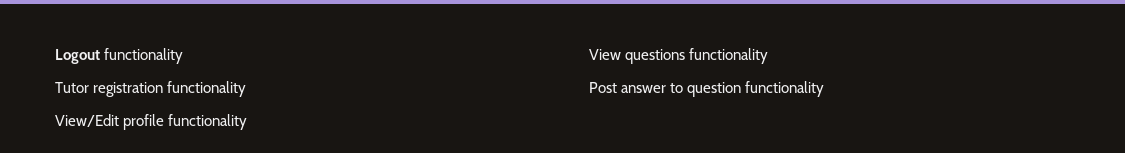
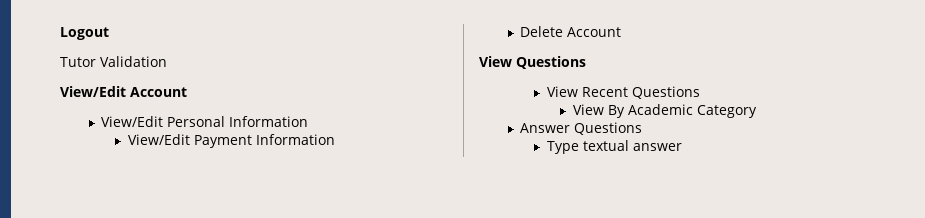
- Logout functionality
+ Logout
- Tutor registration functionality
- View/Edit profile functionality
- View questions functionality
- Post answer to question functionality
+ Tutor Validation
+ View/Edit Account
+ View/Edit Personal Information
+ View/Edit Payment Information
+ Delete Account
+ View Questions
+ View Recent Questions
+ View By Academic Category
+ Answer Questions
+ Type textual answer

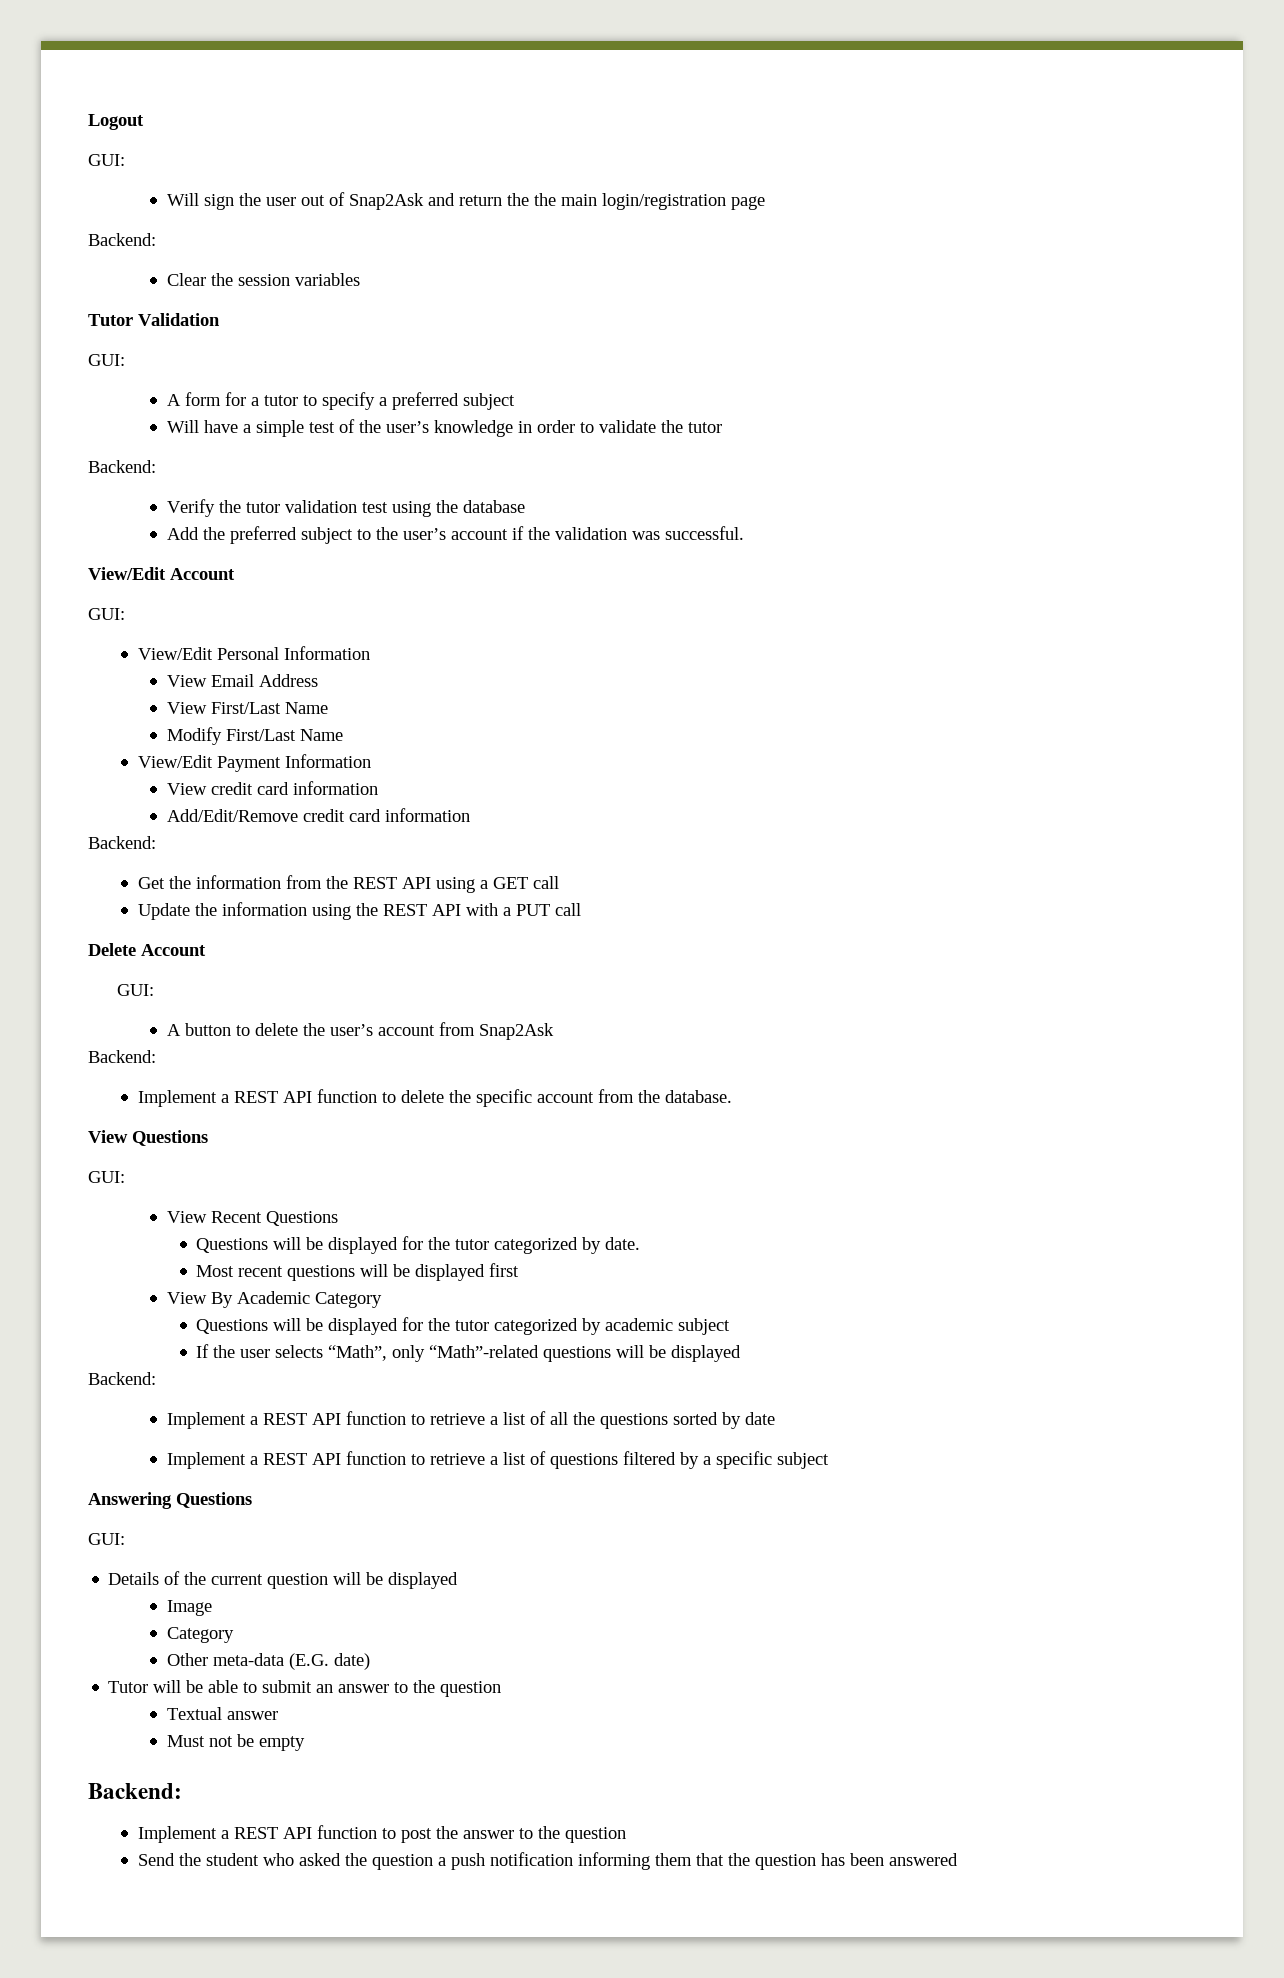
  Logout
+ GUI:
+ Will sign the user out of Snap2Ask and return the the main login/registration page
+ Backend:
+ Clear the session variables
  Tutor Validation
+ GUI:
+ A form for a tutor to specify a preferred subject
+ Will have a simple test of the user’s knowledge in order to validate the tutor
+ Backend:
+ Verify the tutor validation test using the database
+ Add the preferred subject to the user’s account if the validation was successful.
  View/Edit Account
+ GUI:
+ View Email Address
+ View First/Last Name
+ Modify First/Last Name
  View/Edit Payment Information
+ View credit card information
+ Add/Edit/Remove credit card information
+ Backend:
+ Get the information from the REST API using a GET call
+ Update the information using the REST API with a PUT call
  Delete Account
+ GUI:
+ A button to delete the user’s account from Snap2Ask
+ Backend:
+ Implement a REST API function to delete the specific account from the database.
  View Questions
+ GUI:
+ Questions will be displayed for the tutor categorized by date.
+ Most recent questions will be displayed first
  View By Academic Category
- Answer Questions
- Type textual answer
+ Questions will be displayed for the tutor categorized by academic subject
+ If the user selects “Math”, only “Math”-related questions will be displayed
+ Backend:
+ Implement a REST API function to retrieve a list of all the questions sorted by date
+ Implement a REST API function to retrieve a list of questions filtered by a specific subject
+ Answering Questions
+ GUI:
+ Details of the current question will be displayed
+ Image
+ Category
+ Other meta-data (E.G. date)
+ Tutor will be able to submit an answer to the question
+ Textual answer
+ Must not be empty
+ Backend:
+ Implement a REST API function to post the answer to the question
+ Send the student who asked the question a push notification informing them that the question has been answered

